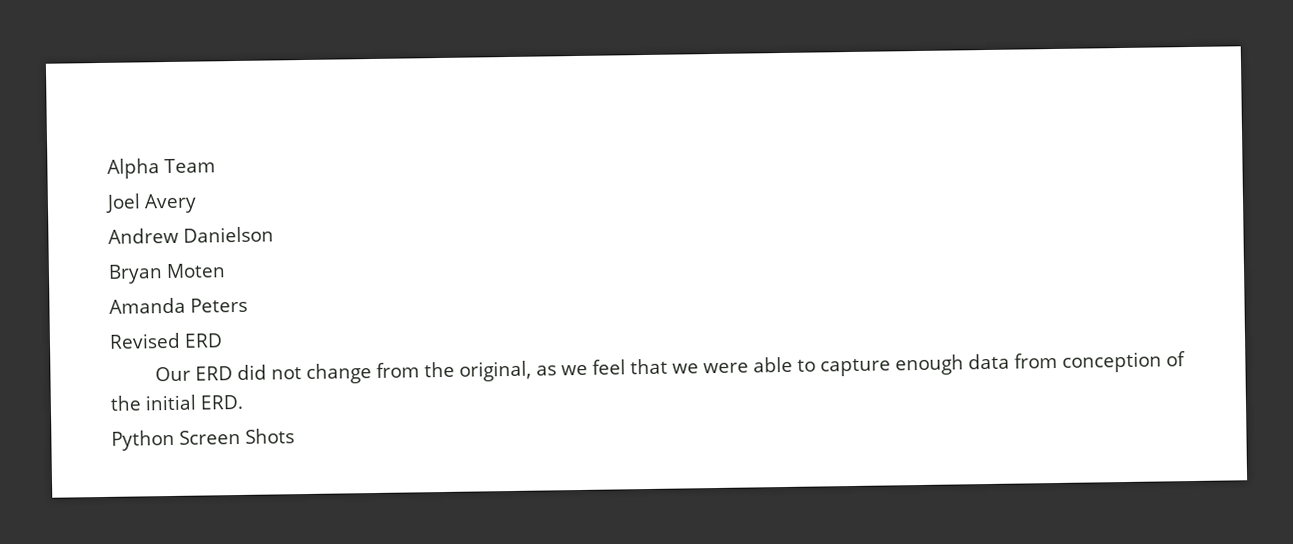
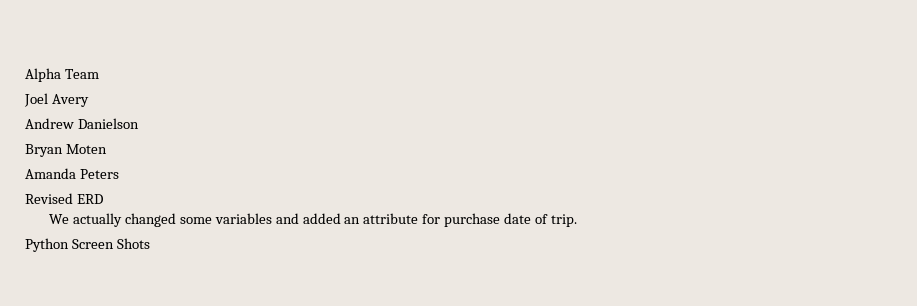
- Our ERD did not change from the original, as we feel that we were able to capture enough data from conception of the initial ERD.
+ We actually changed some variables and added an attribute for purchase date of trip.

